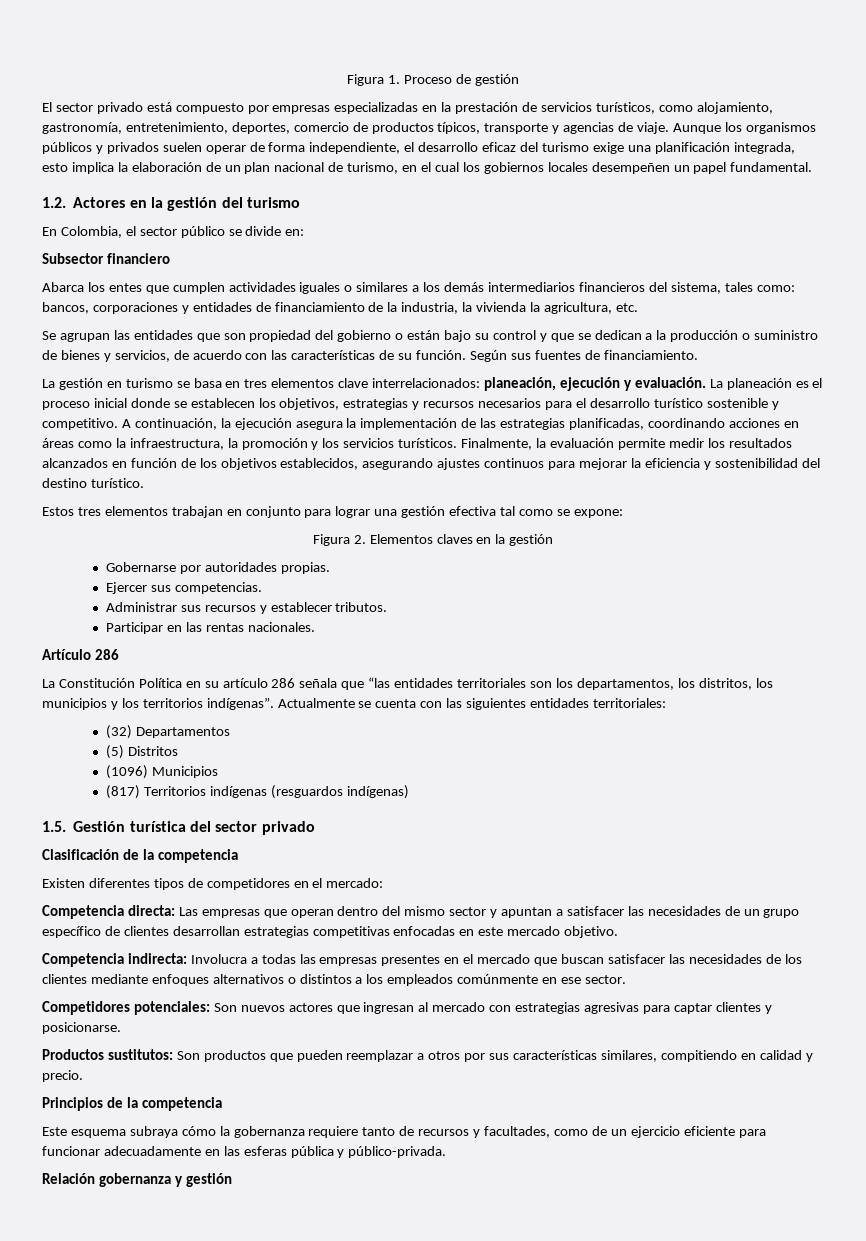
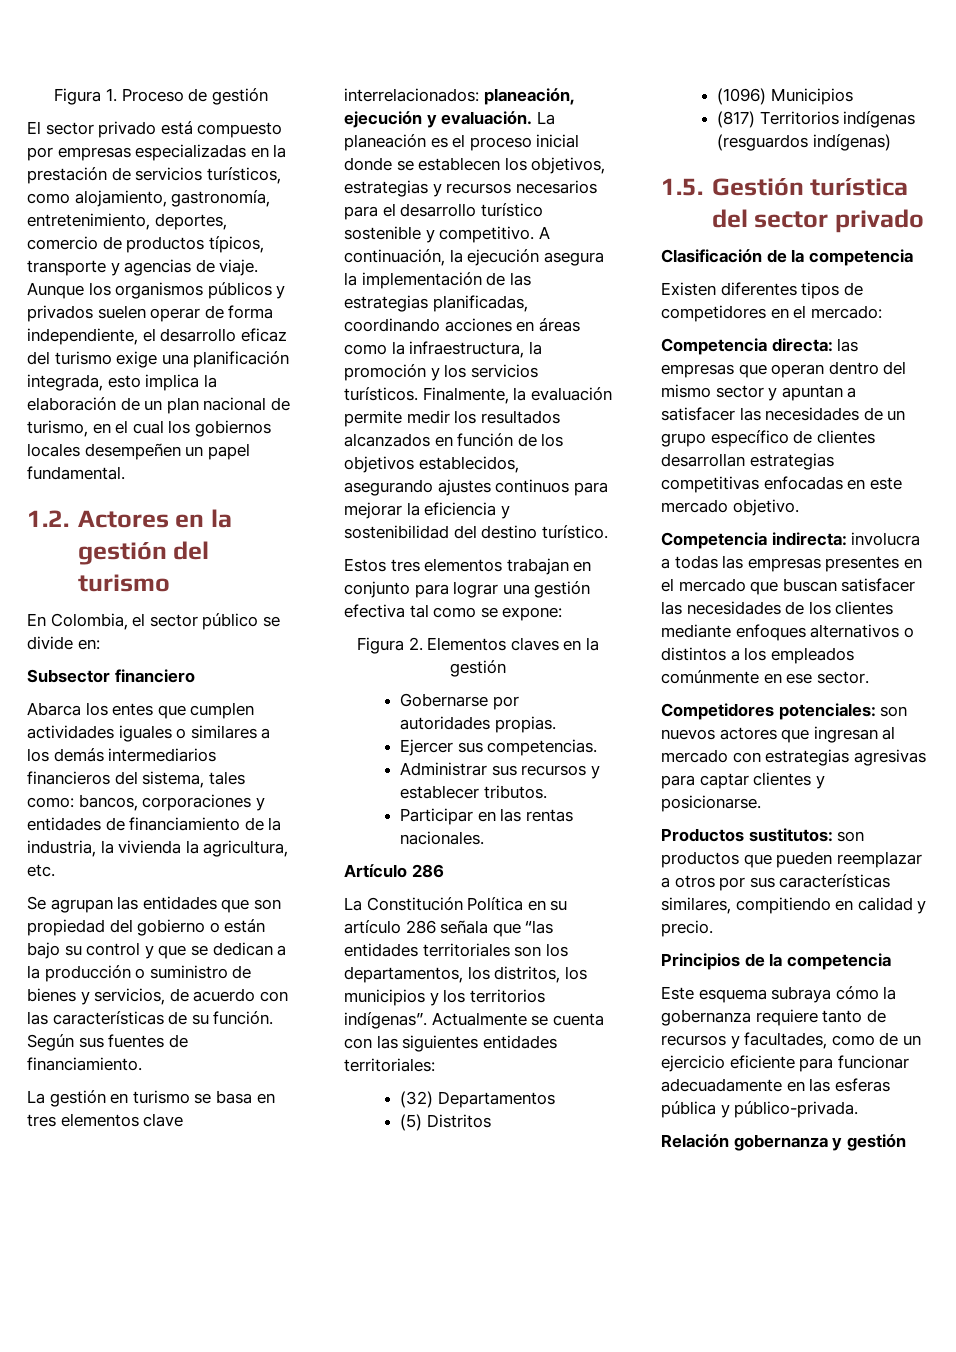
- Competencia directa: Las empresas que operan dentro del mismo sector y apuntan a satisfacer las necesidades de un grupo específico de clientes desarrollan estrategias competitivas enfocadas en este mercado objetivo.
+ Competencia directa: las empresas que operan dentro del mismo sector y apuntan a satisfacer las necesidades de un grupo específico de clientes desarrollan estrategias competitivas enfocadas en este mercado objetivo.
- Competencia indirecta: Involucra a todas las empresas presentes en el mercado que buscan satisfacer las necesidades de los clientes mediante enfoques alternativos o distintos a los empleados comúnmente en ese sector.
+ Competencia indirecta: involucra a todas las empresas presentes en el mercado que buscan satisfacer las necesidades de los clientes mediante enfoques alternativos o distintos a los empleados comúnmente en ese sector.
- Competidores potenciales: Son nuevos actores que ingresan al mercado con estrategias agresivas para captar clientes y posicionarse.
+ Competidores potenciales: son nuevos actores que ingresan al mercado con estrategias agresivas para captar clientes y posicionarse.
- Productos sustitutos: Son productos que pueden reemplazar a otros por sus características similares, compitiendo en calidad y precio.
+ Productos sustitutos: son productos que pueden reemplazar a otros por sus características similares, compitiendo en calidad y precio.

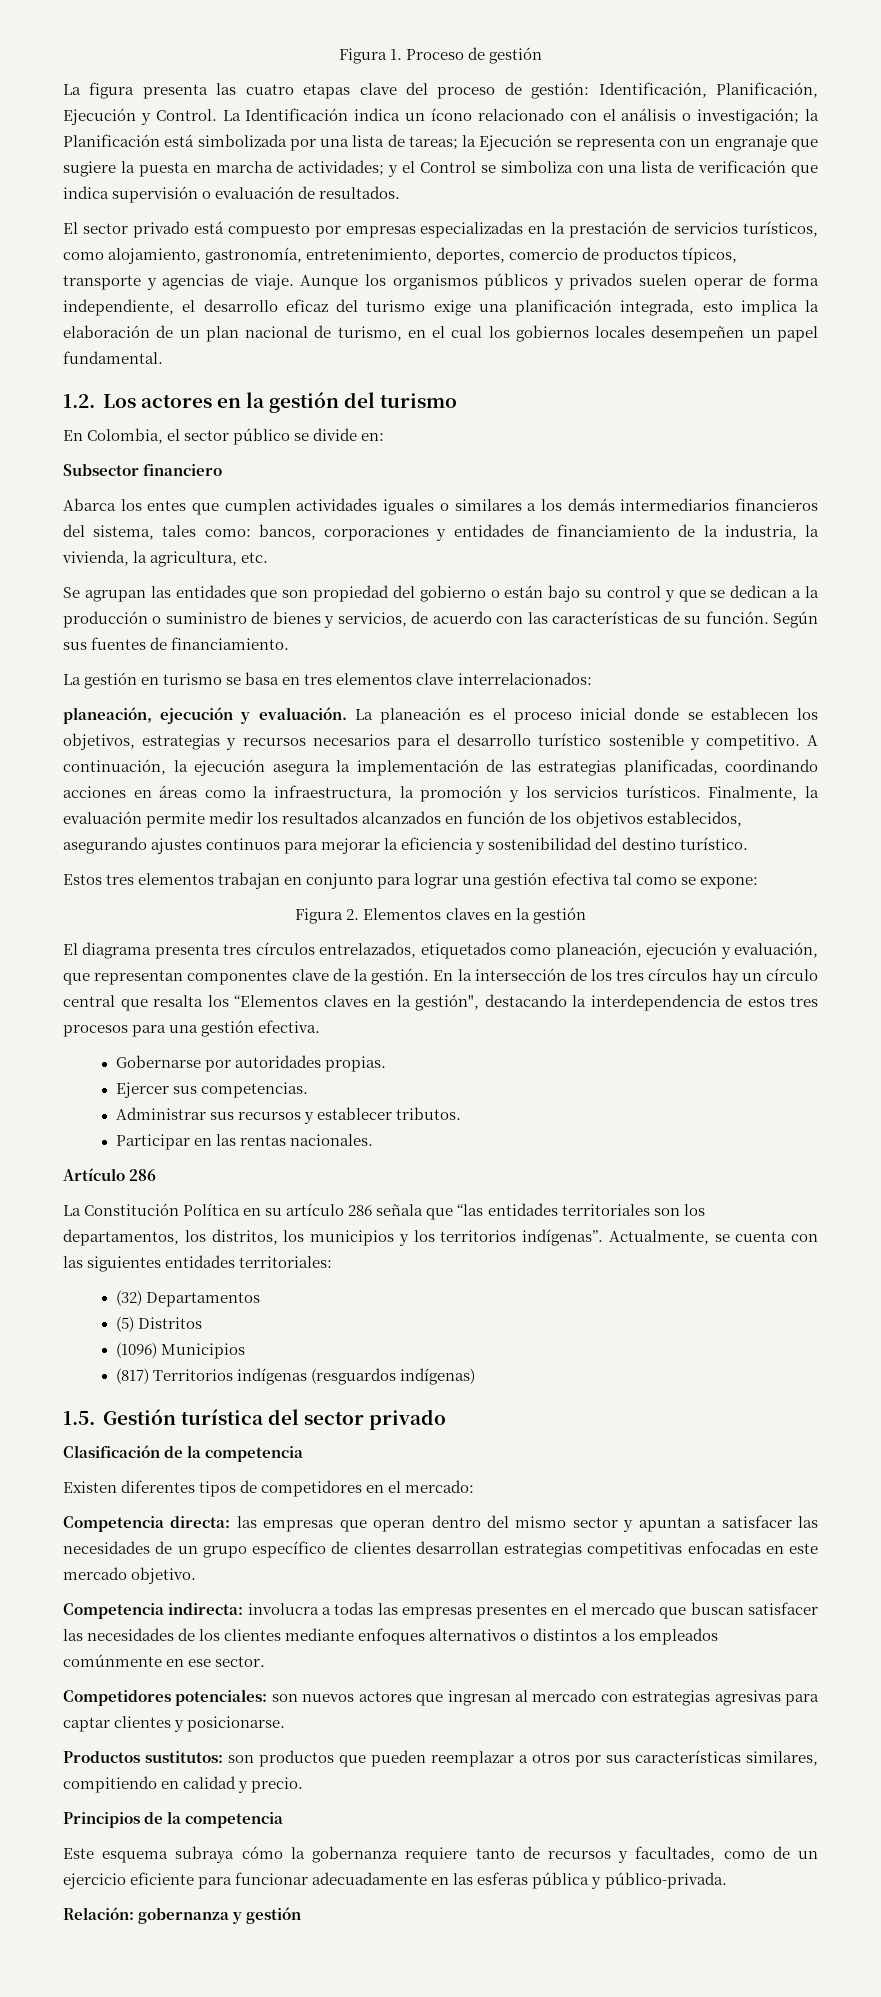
+ La figura presenta las cuatro etapas clave del proceso de gestión: Identificación, Planificación, Ejecución y Control. La Identificación indica un ícono relacionado con el análisis o investigación; la Planificación está simbolizada por una lista de tareas; la Ejecución se representa con un engranaje que sugiere la puesta en marcha de actividades; y el Control se simboliza con una lista de verificación que indica supervisión o evaluación de resultados.
- 1.2. Actores en la gestión del turismo
+ 1.2. Los actores en la gestión del turismo
- Abarca los entes que cumplen actividades iguales o similares a los demás intermediarios financieros del sistema, tales como: bancos, corporaciones y entidades de financiamiento de la industria, la vivienda la agricultura, etc.
+ Abarca los entes que cumplen actividades iguales o similares a los demás intermediarios financieros del sistema, tales como: bancos, corporaciones y entidades de financiamiento de la industria, la vivienda, la agricultura, etc.
- La gestión en turismo se basa en tres elementos clave interrelacionados: planeación, ejecución y evaluación.
+ La gestión en turismo se basa en tres elementos clave interrelacionados:
+ planeación, ejecución y evaluación.
+ El diagrama presenta tres círculos entrelazados, etiquetados como planeación, ejecución y evaluación, que representan componentes clave de la gestión. En la intersección de los tres círculos hay un círculo central que resalta los “Elementos claves en la gestión", destacando la interdependencia de estos tres procesos para una gestión efectiva.
- Actualmente se cuenta con las siguientes entidades territoriales:
+ Actualmente, se cuenta con las siguientes entidades territoriales:
- Relación gobernanza y gestión
+ Relación: gobernanza y gestión

